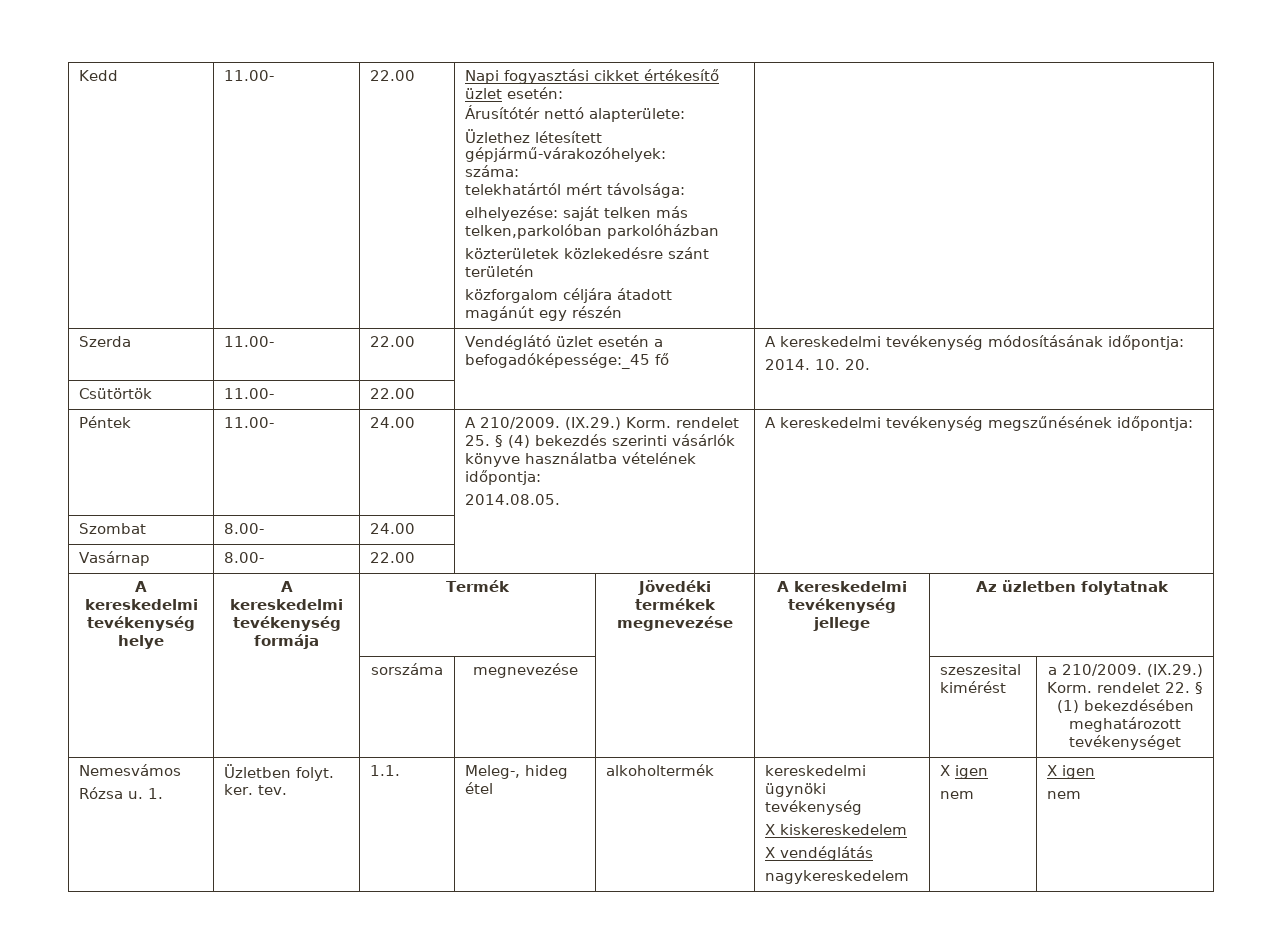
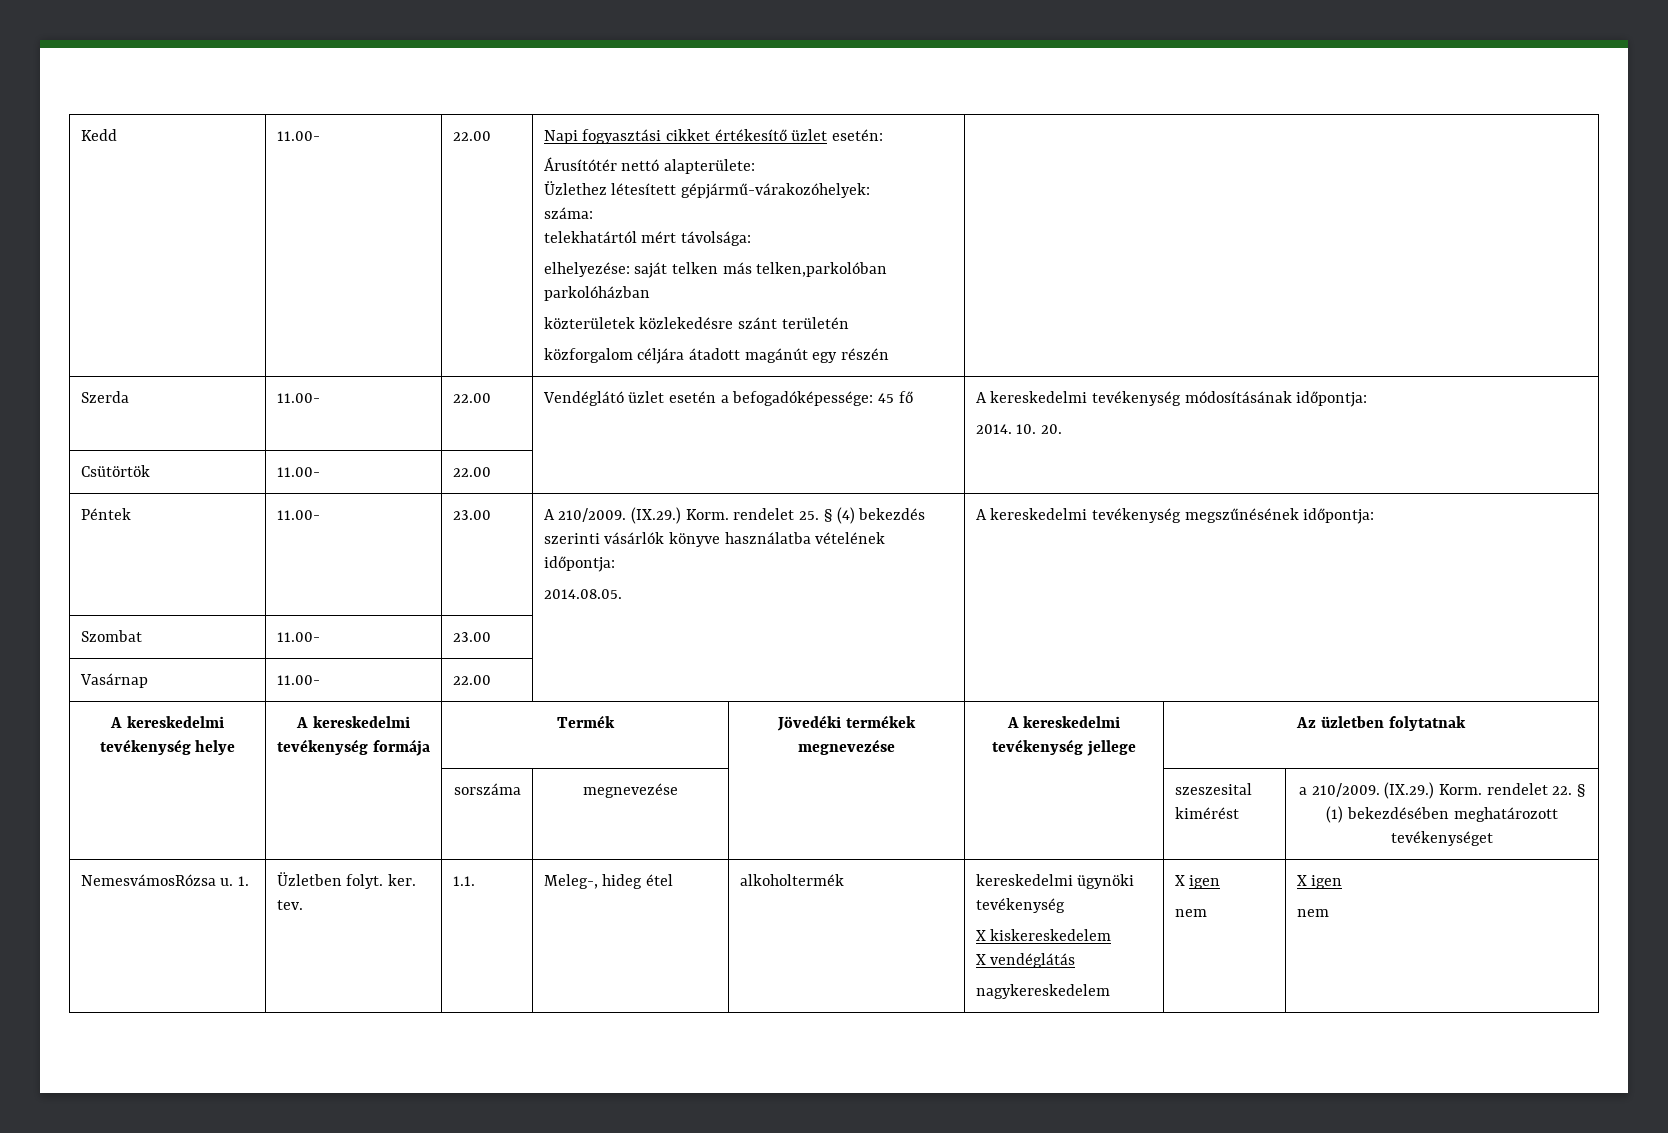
- Szerda | 11.00- | 22.00 | Vendéglátó üzlet esetén a befogadóképessége:_45 fő | A kereskedelmi tevékenység módosításának időpontja:
+ Szerda | 11.00- | 22.00 | Vendéglátó üzlet esetén a befogadóképessége: 45 fő | A kereskedelmi tevékenység módosításának időpontja:
- Péntek | 11.00- | 24.00 | A 210/2009. (IX.29.) Korm. rendelet 25. § (4) bekezdés szerinti vásárlók könyve használatba vételének időpontja:
+ Péntek | 11.00- | 23.00 | A 210/2009. (IX.29.) Korm. rendelet 25. § (4) bekezdés szerinti vásárlók könyve használatba vételének időpontja:
- Szombat | 8.00- | 24.00 | |
+ Szombat | 11.00- | 23.00 | |
- Vasárnap | 8.00- | 22.00 | |
+ Vasárnap | 11.00- | 22.00 | |
- Nemesvámos
- Rózsa u. 1. | Üzletben folyt. ker. tev. | 1.1. | Meleg-, hideg étel | alkoholtermék | kereskedelmi ügynöki tevékenység
+ NemesvámosRózsa u. 1. | Üzletben folyt. ker. tev. | 1.1. | Meleg-, hideg étel | alkoholtermék | kereskedelmi ügynöki tevékenység

